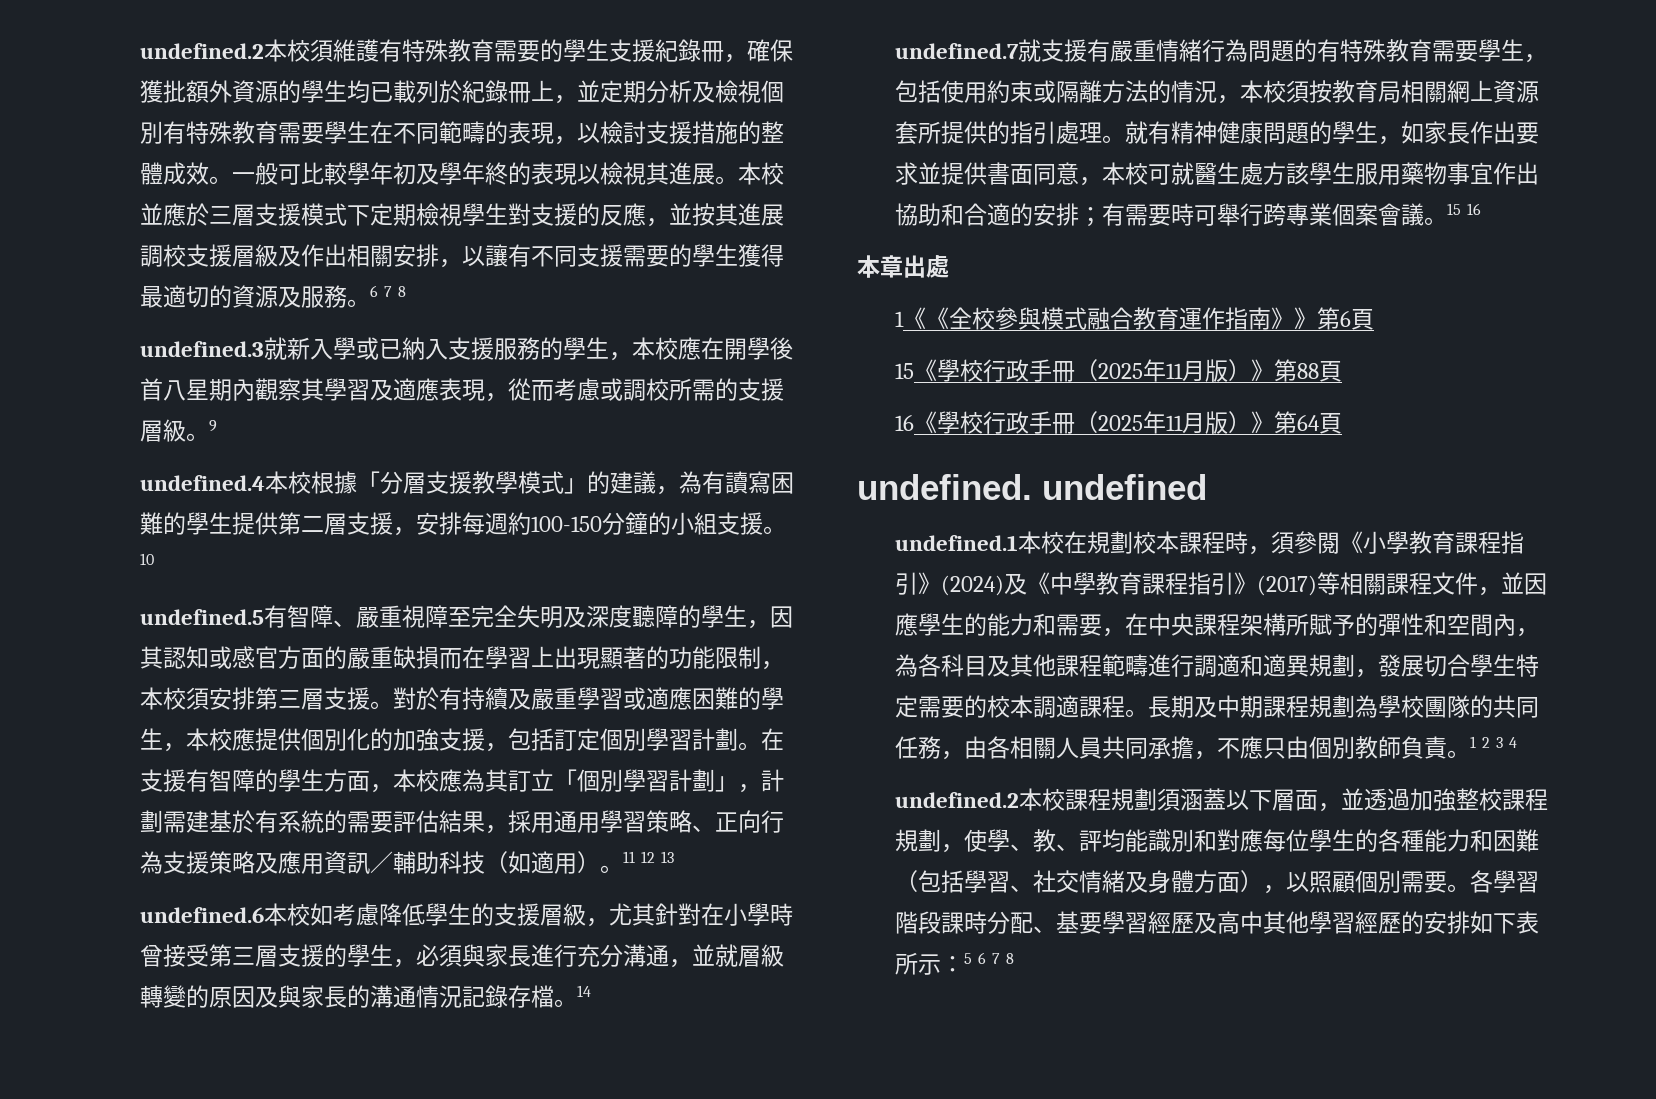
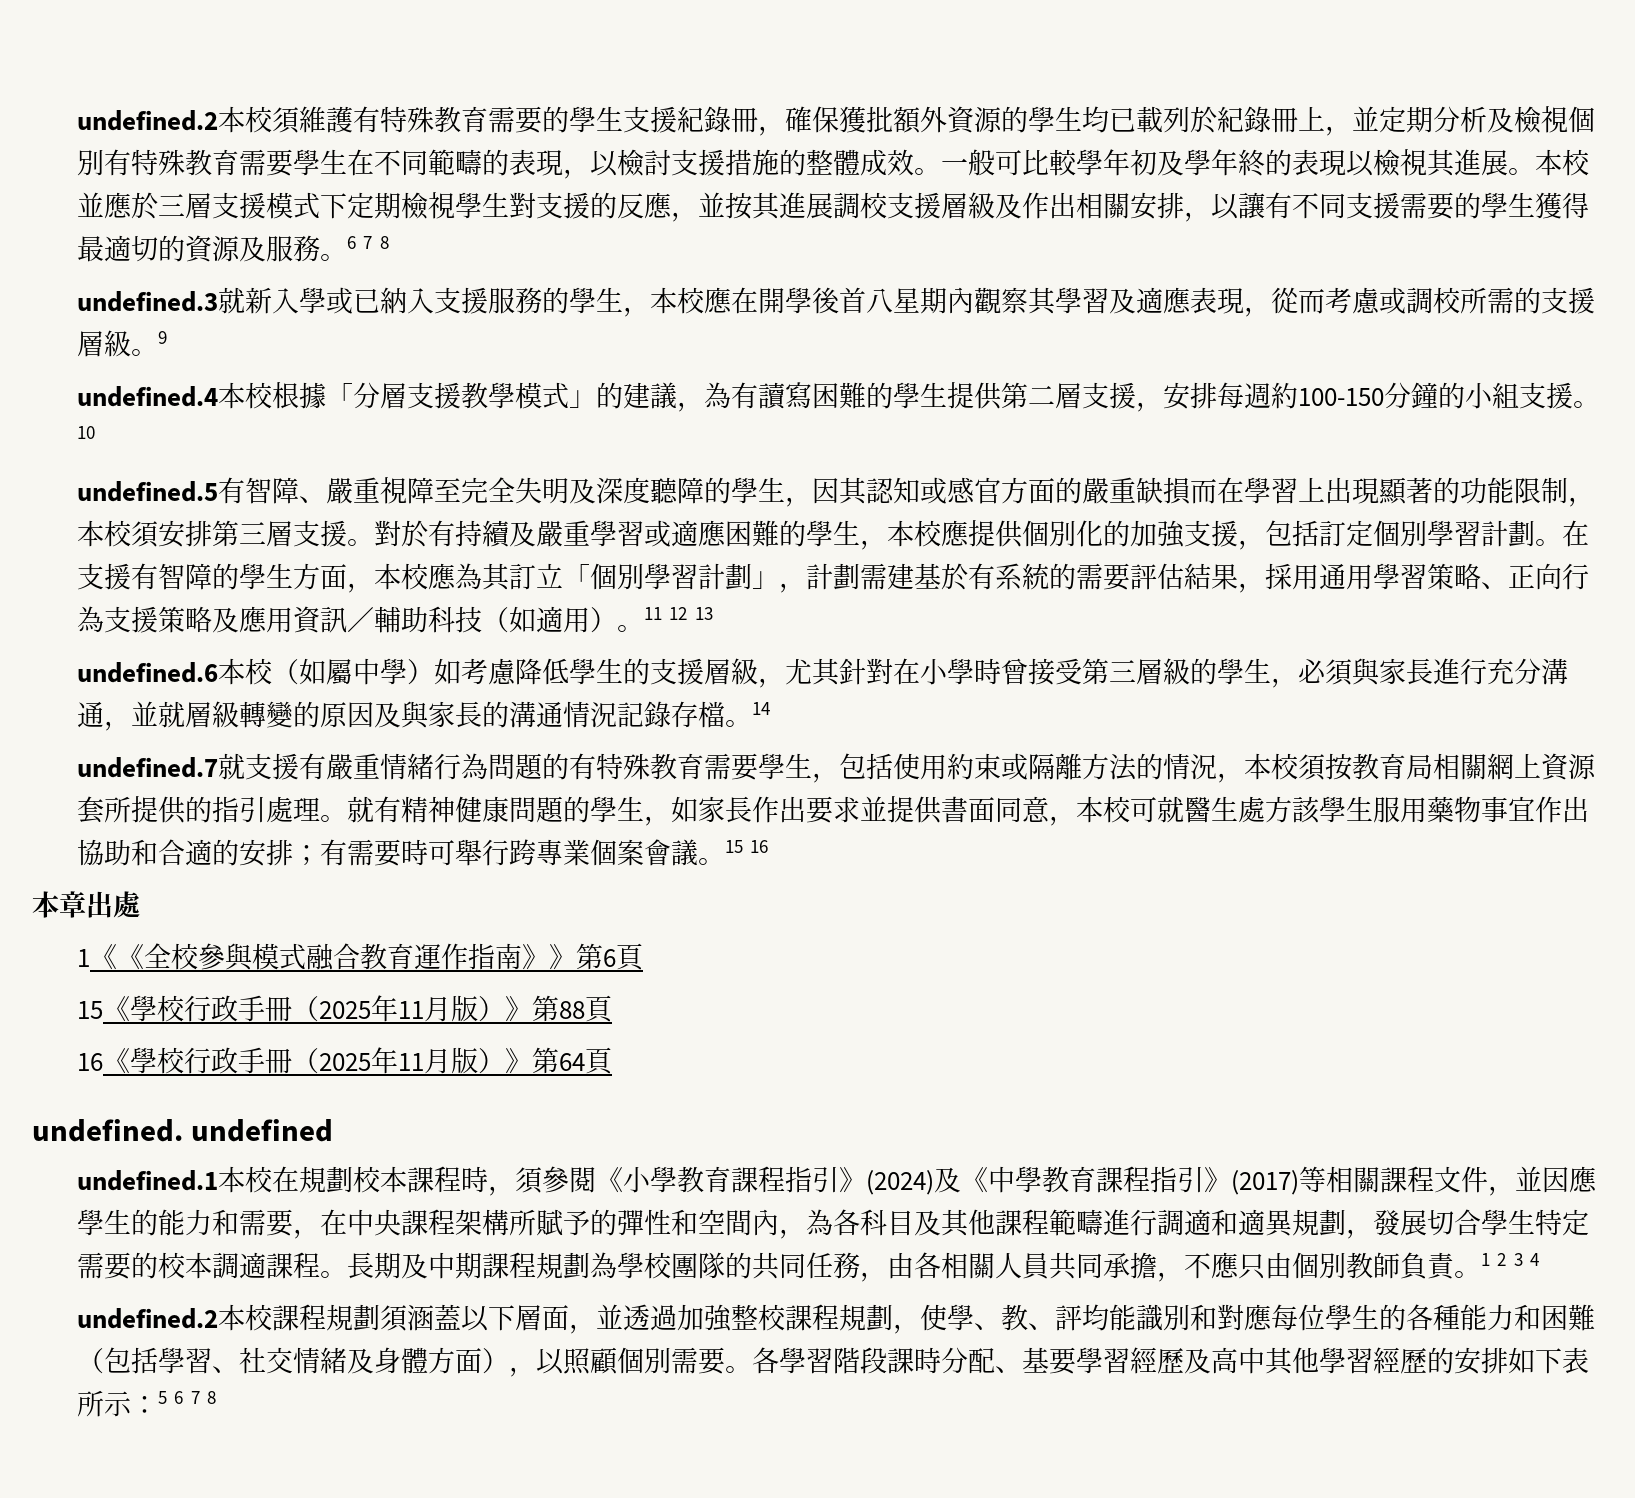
- undefined.6本校如考慮降低學生的支援層級，尤其針對在小學時曾接受第三層支援的學生，必須與家長進行充分溝通，並就層級轉變的原因及與家長的溝通情況記錄存檔。
+ undefined.6本校（如屬中學）如考慮降低學生的支援層級，尤其針對在小學時曾接受第三層級的學生，必須與家長進行充分溝通，並就層級轉變的原因及與家長的溝通情況記錄存檔。

